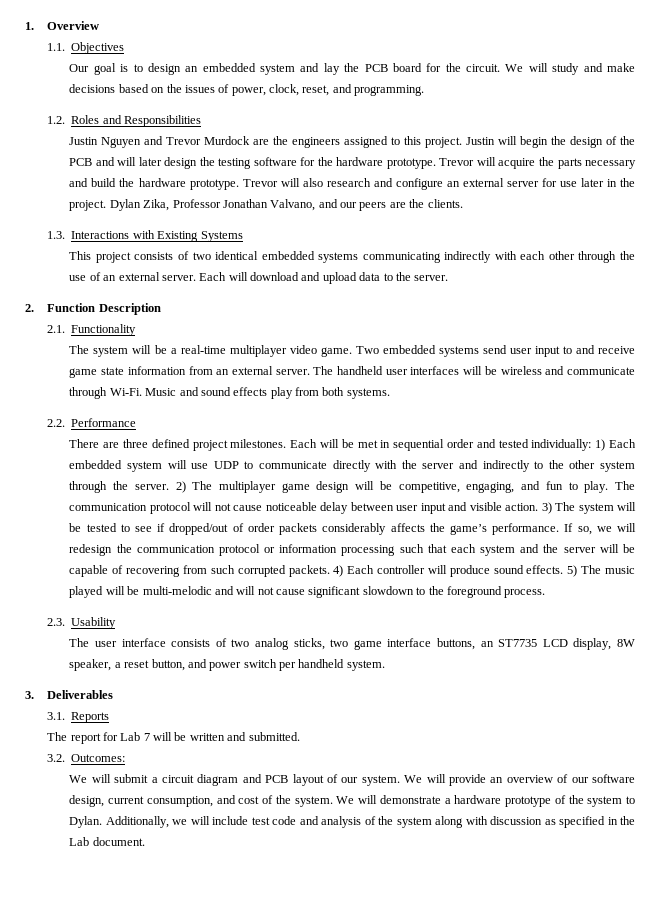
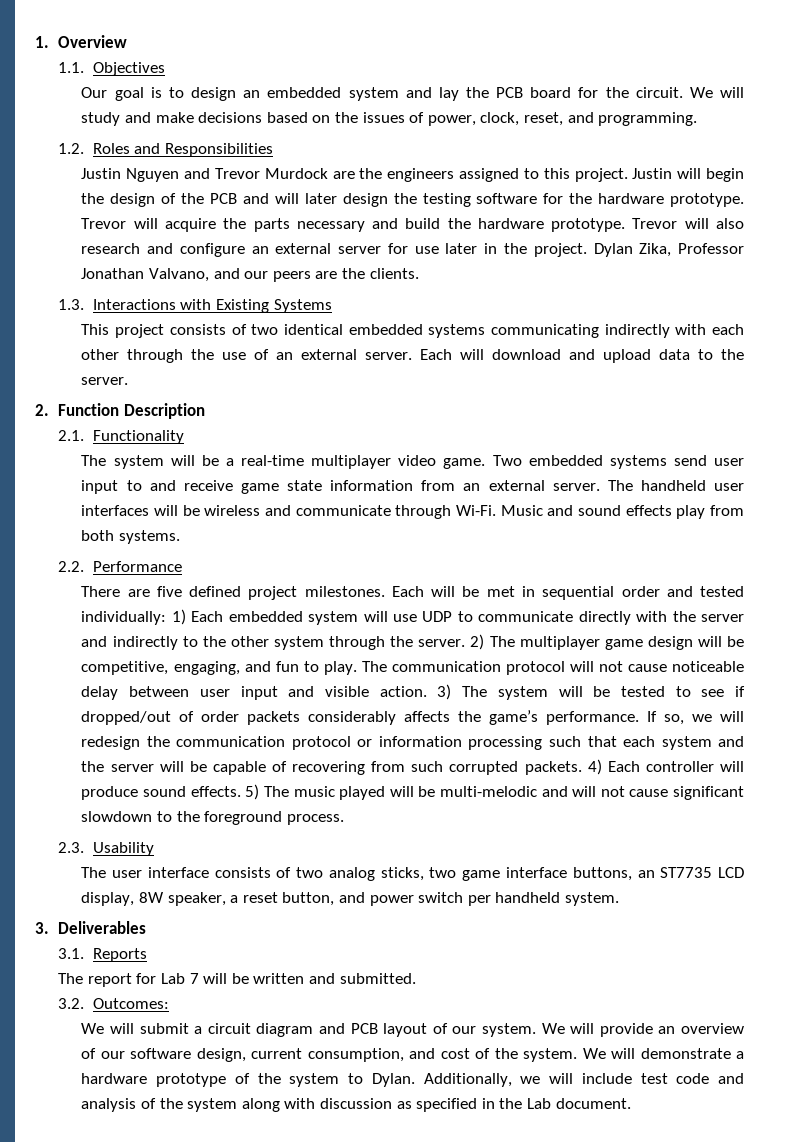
- There are three defined project milestones.
+ There are five defined project milestones.

